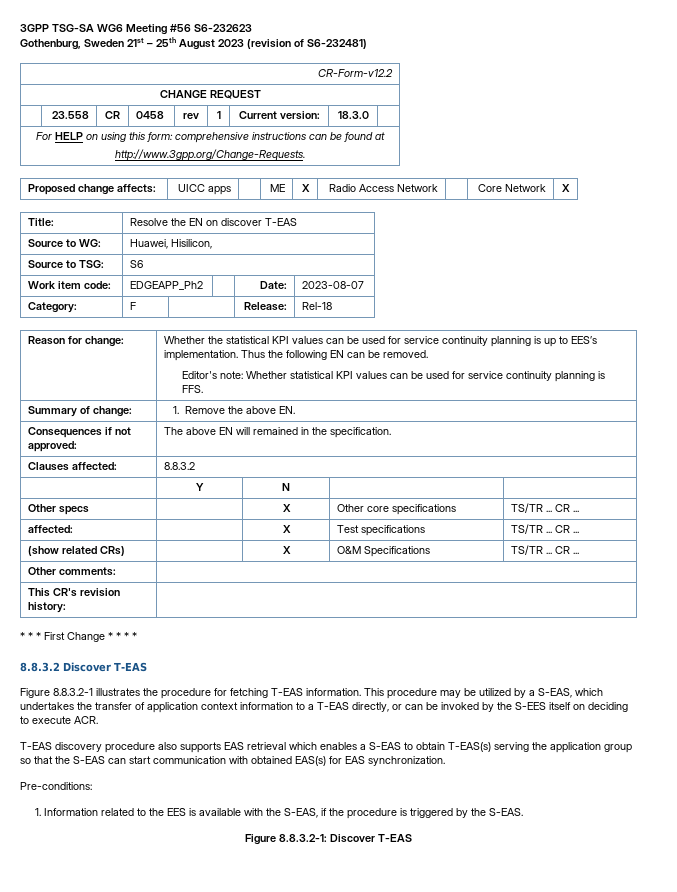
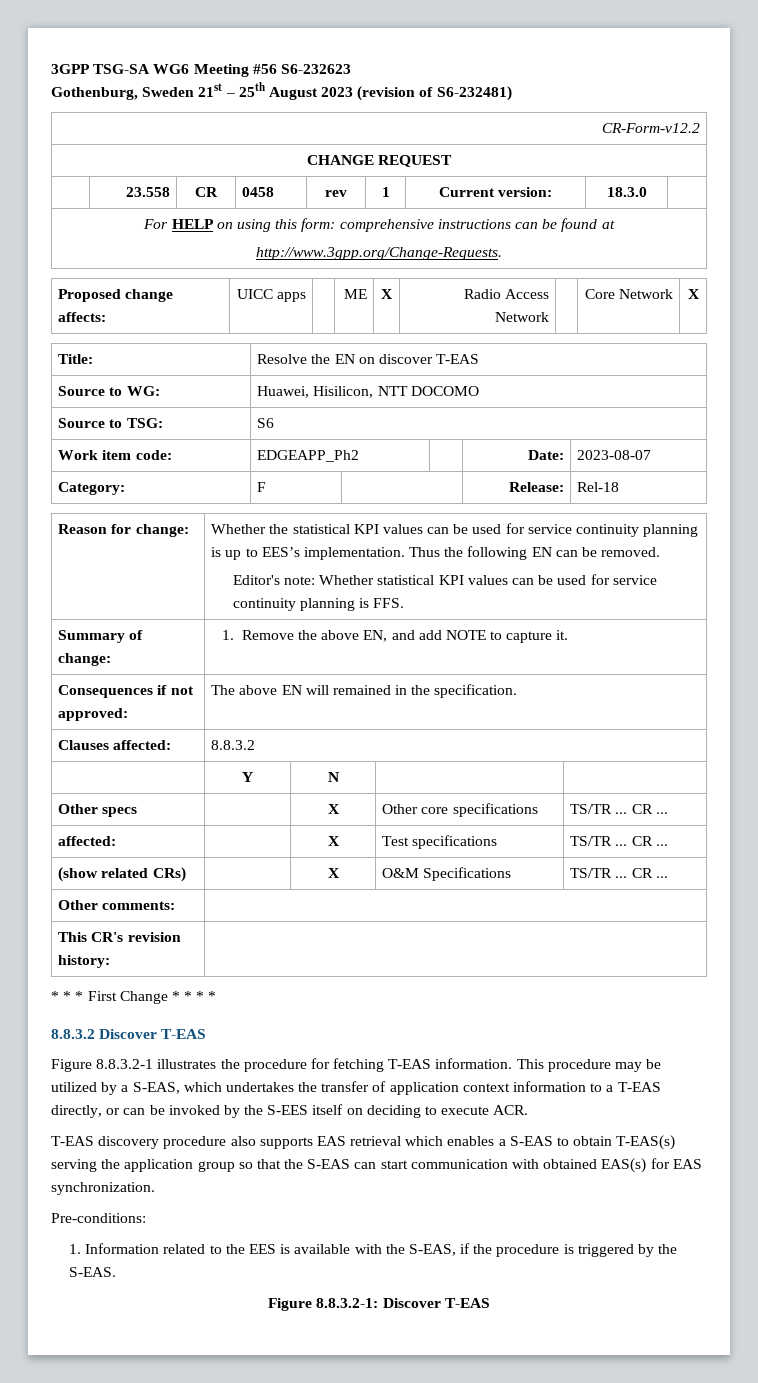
- Source to WG: | Huawei, Hisilicon,
+ Source to WG: | Huawei, Hisilicon, NTT DOCOMO
- Summary of change: | 1. Remove the above EN.
+ Summary of change: | 1. Remove the above EN, and add NOTE to capture it.

